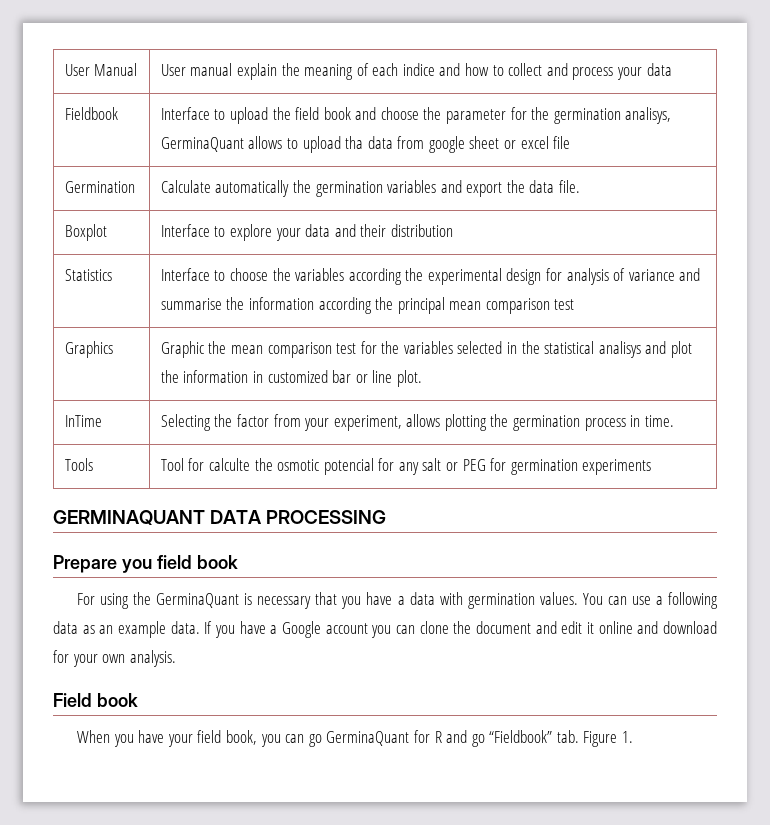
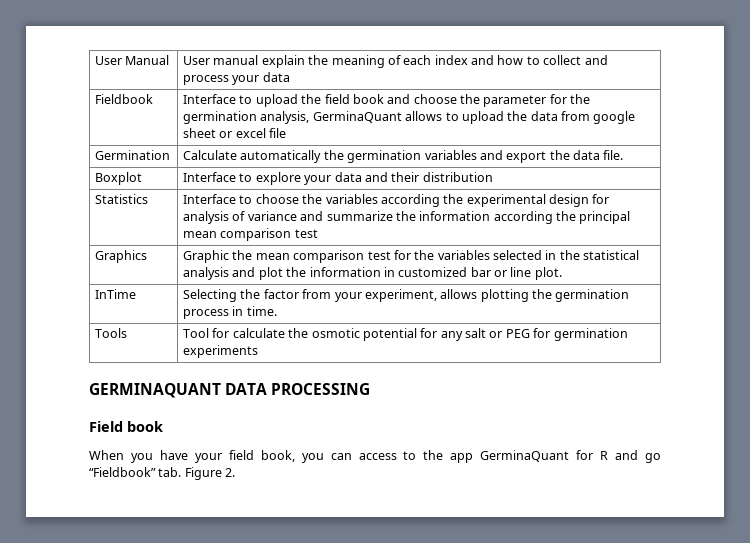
- User Manual | User manual explain the meaning of each indice and how to collect and process your data
+ User Manual | User manual explain the meaning of each index and how to collect and process your data
- Fieldbook | Interface to upload the field book and choose the parameter for the germination analisys, GerminaQuant allows to upload tha data from google sheet or excel file
+ Fieldbook | Interface to upload the field book and choose the parameter for the germination analysis, GerminaQuant allows to upload the data from google sheet or excel file
- Statistics | Interface to choose the variables according the experimental design for analysis of variance and summarise the information according the principal mean comparison test
+ Statistics | Interface to choose the variables according the experimental design for analysis of variance and summarize the information according the principal mean comparison test
- Graphics | Graphic the mean comparison test for the variables selected in the statistical analisys and plot the information in customized bar or line plot.
+ Graphics | Graphic the mean comparison test for the variables selected in the statistical analysis and plot the information in customized bar or line plot.
- Tools | Tool for calculte the osmotic potencial for any salt or PEG for germination experiments
+ Tools | Tool for calculate the osmotic potential for any salt or PEG for germination experiments
- Prepare you field book
- For using the GerminaQuant is necessary that you have a data with germination values. You can use a following data as an example data. If you have a Google account you can clone the document and edit it online and download for your own analysis.
- When you have your field book, you can go GerminaQuant for R and go “Fieldbook” tab. Figure 1.
+ When you have your field book, you can access to the app GerminaQuant for R and go “Fieldbook” tab. Figure 2.

